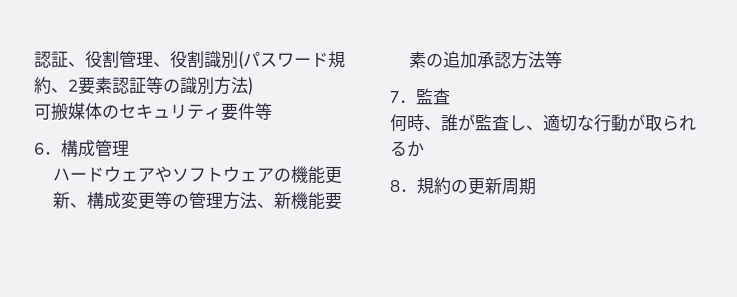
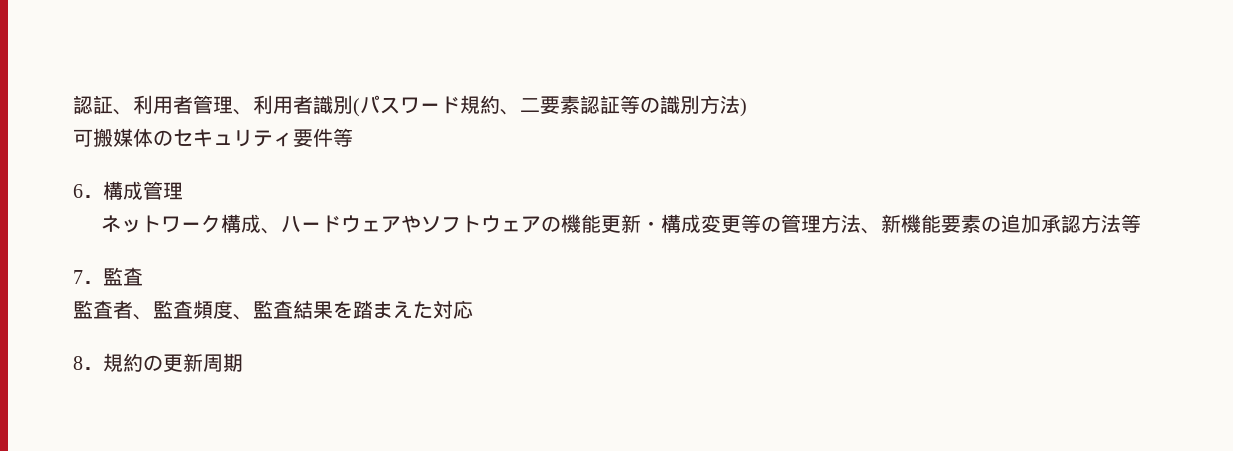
- 認証、役割管理、役割識別(パスワード規約、2要素認証等の識別方法)
+ 認証、利用者管理、利用者識別(パスワード規約、二要素認証等の識別方法)
- ハードウェアやソフトウェアの機能更新、構成変更等の管理方法、新機能要素の追加承認方法等
+ ネットワーク構成、ハードウェアやソフトウェアの機能更新・構成変更等の管理方法、新機能要素の追加承認方法等
- 何時、誰が監査し、適切な行動が取られるか
+ 監査者、監査頻度、監査結果を踏まえた対応

